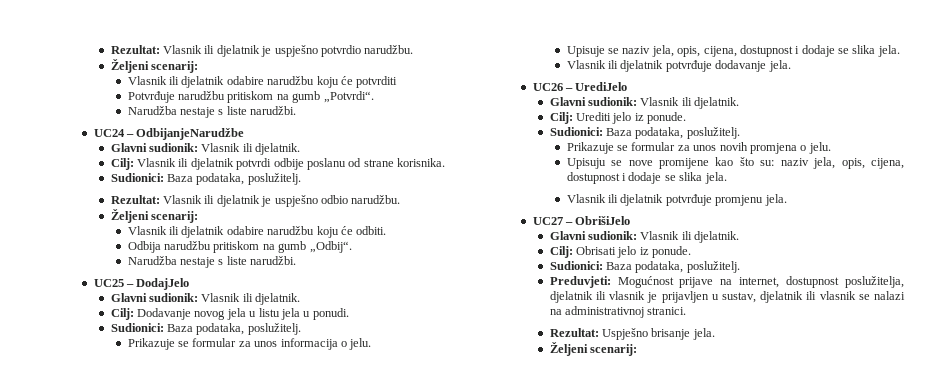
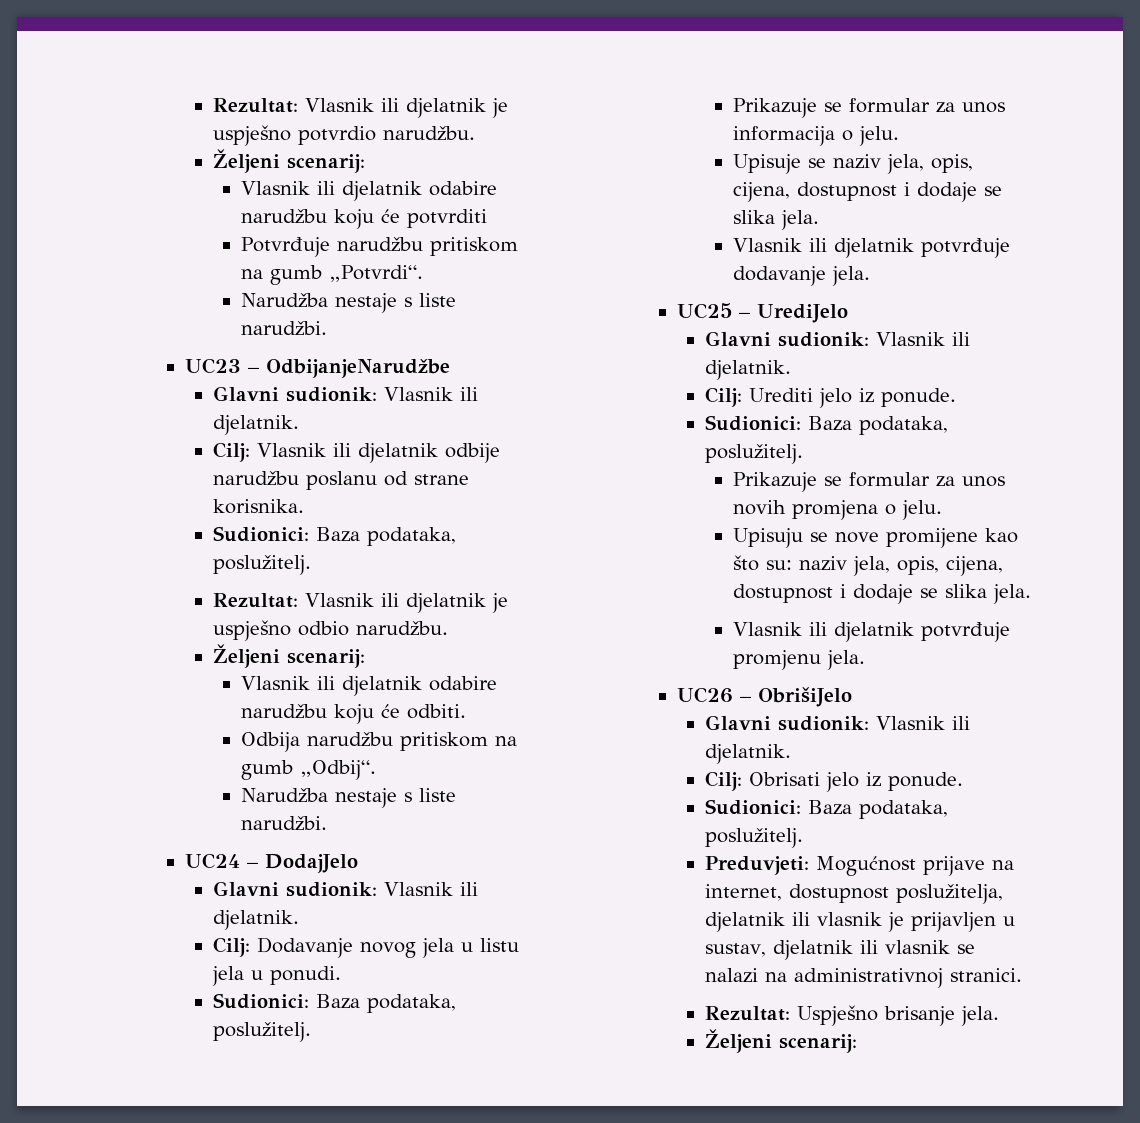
- UC24 – OdbijanjeNarudžbe
+ UC23 – OdbijanjeNarudžbe
- Cilj: Vlasnik ili djelatnik potvrdi odbije poslanu od strane korisnika.
+ Cilj: Vlasnik ili djelatnik odbije narudžbu poslanu od strane korisnika.
- UC25 – DodajJelo
+ UC24 – DodajJelo
- UC26 – UrediJelo
+ UC25 – UrediJelo
- UC27 – ObrišiJelo
+ UC26 – ObrišiJelo

